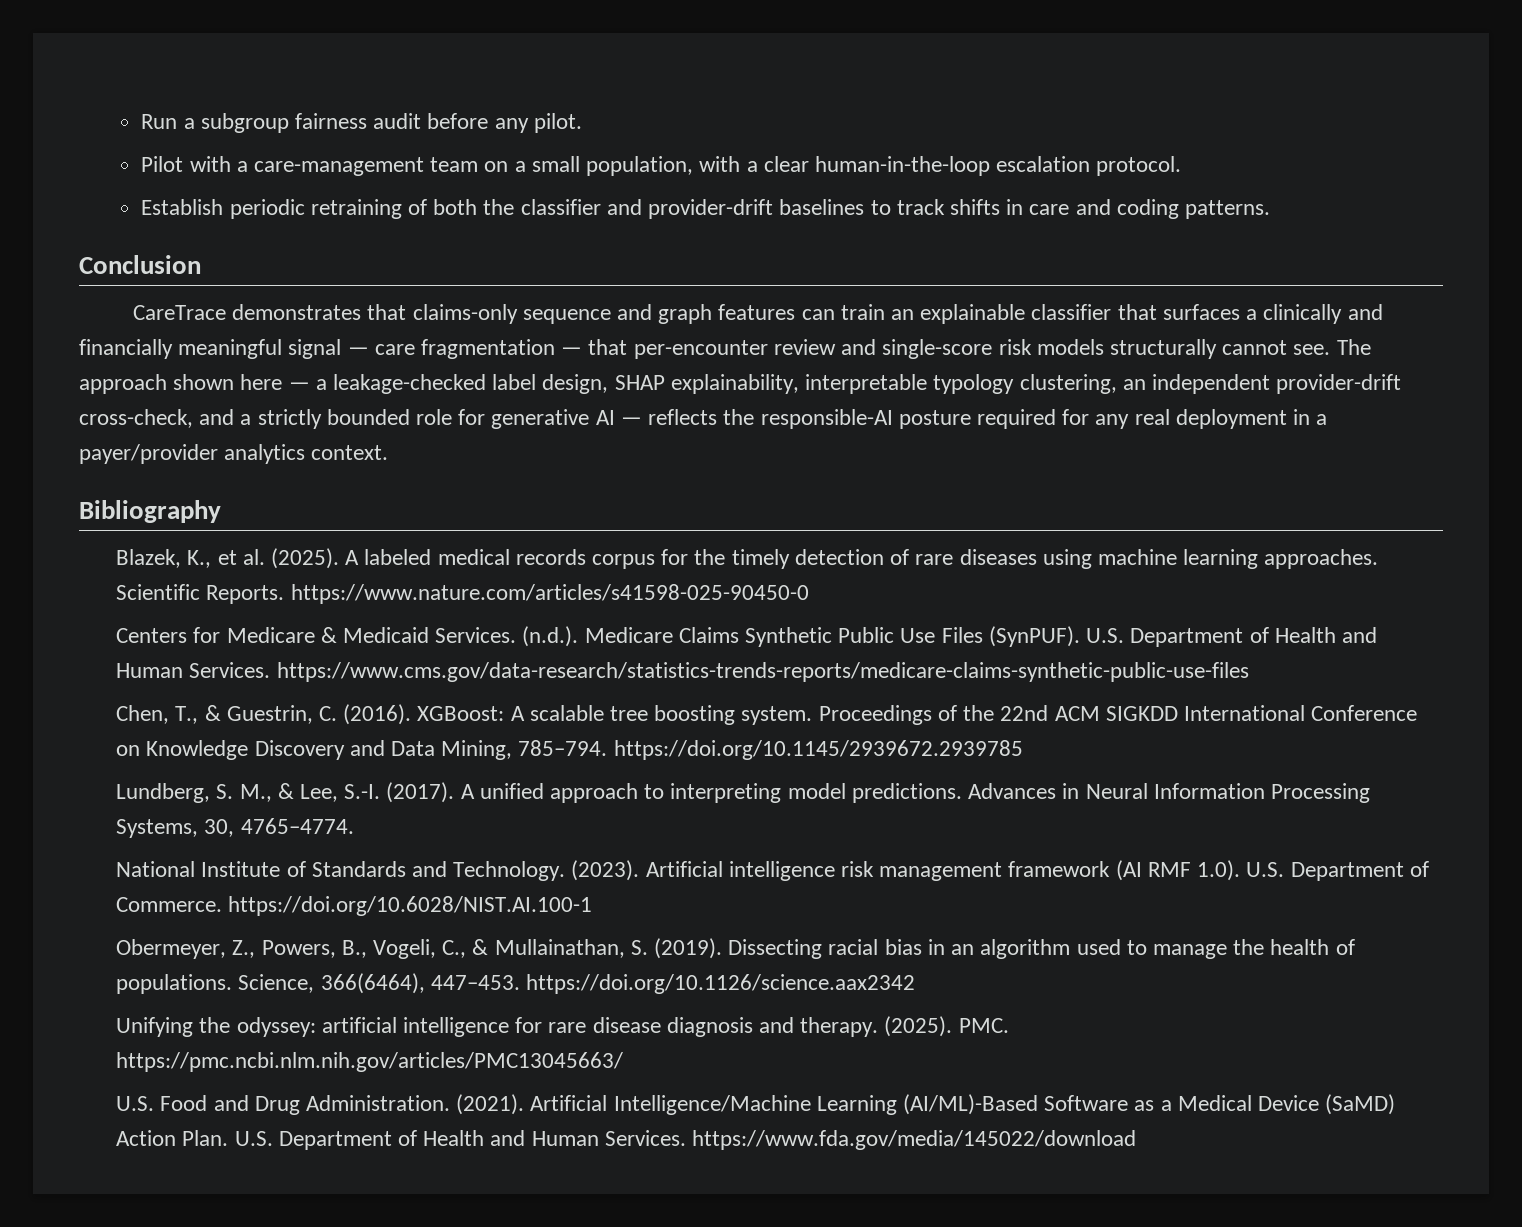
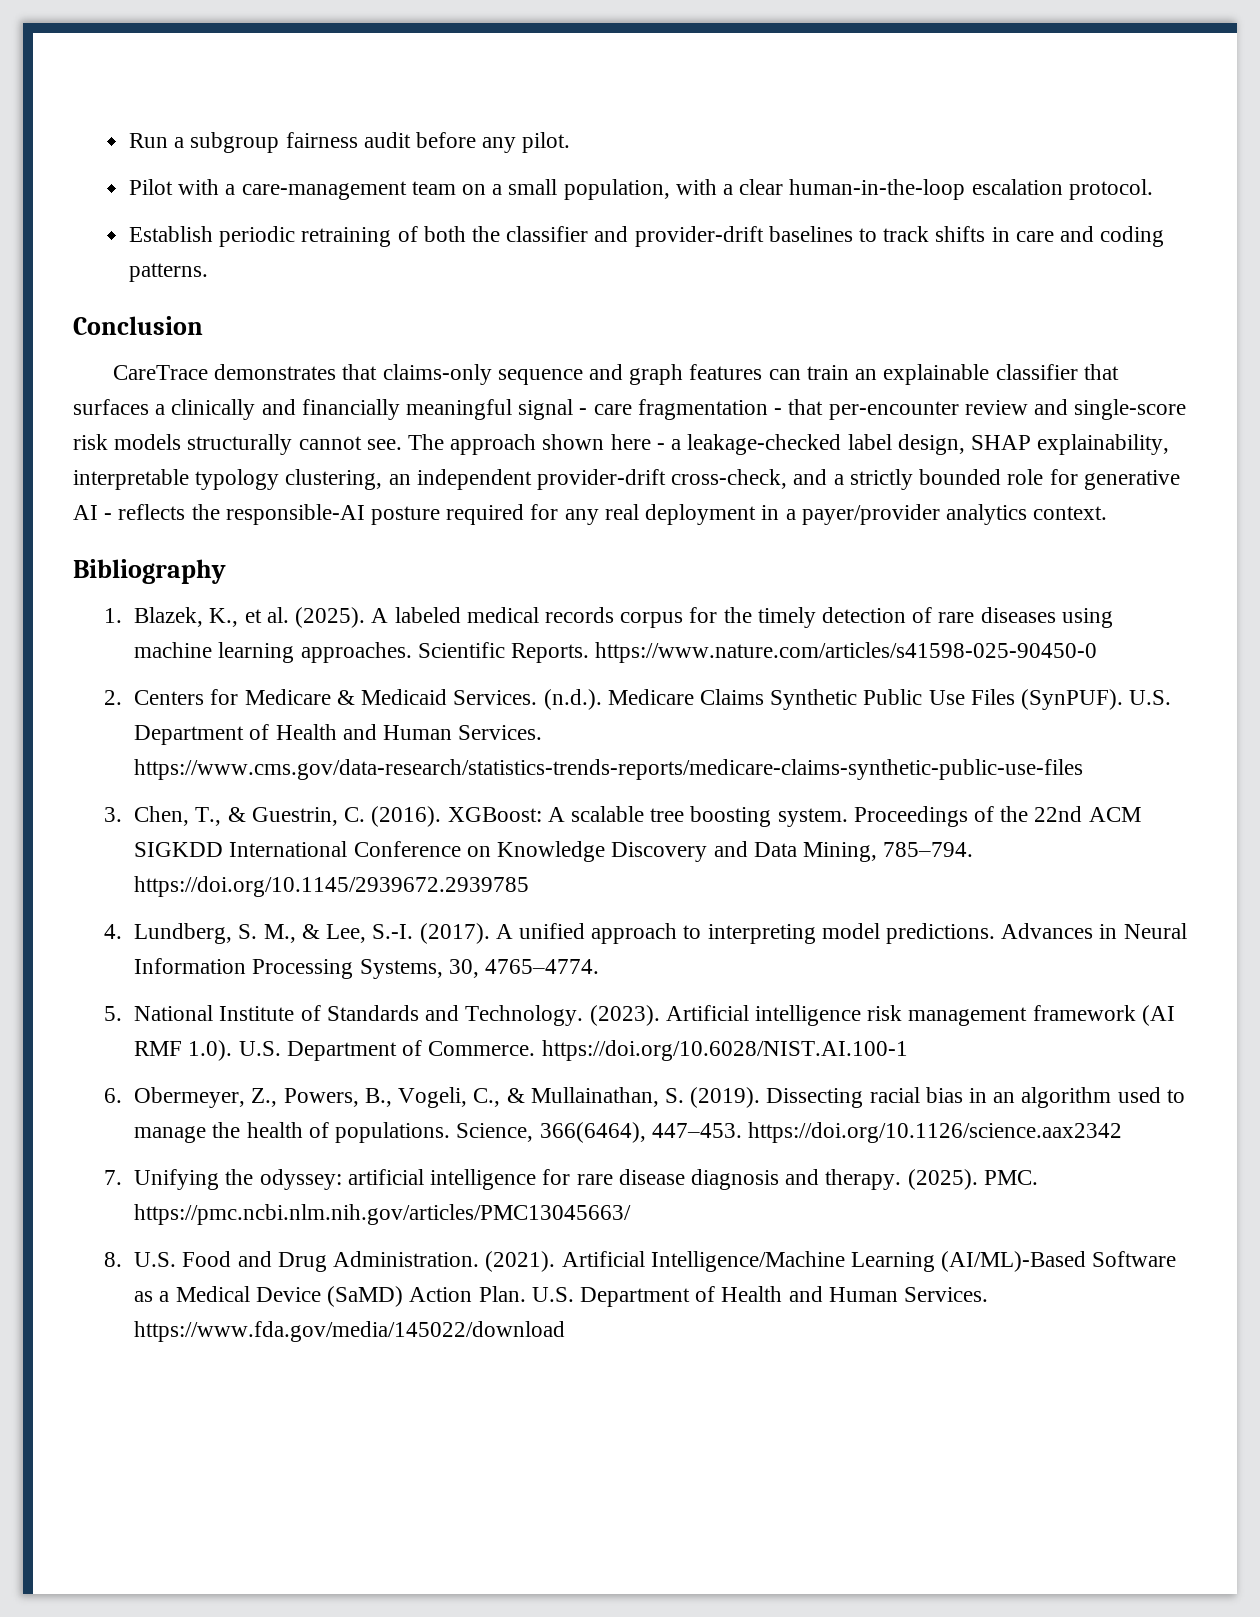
- CareTrace demonstrates that claims-only sequence and graph features can train an explainable classifier that surfaces a clinically and financially meaningful signal — care fragmentation — that per-encounter review and single-score risk models structurally cannot see.
+ CareTrace demonstrates that claims-only sequence and graph features can train an explainable classifier that surfaces a clinically and financially meaningful signal - care fragmentation - that per-encounter review and single-score risk models structurally cannot see.
- The approach shown here — a leakage-checked label design, SHAP explainability, interpretable typology clustering, an independent provider-drift cross-check, and a strictly bounded role for generative AI — reflects the responsible-AI posture required for any real deployment in a payer/provider analytics context.
+ The approach shown here - a leakage-checked label design, SHAP explainability, interpretable typology clustering, an independent provider-drift cross-check, and a strictly bounded role for generative AI - reflects the responsible-AI posture required for any real deployment in a payer/provider analytics context.
- Blazek, K., et al. (2025).
+ 1. Blazek, K., et al. (2025).
- Centers for Medicare & Medicaid Services.
+ 2. Centers for Medicare & Medicaid Services.
- Chen, T., & Guestrin, C. (2016).
+ 3. Chen, T., & Guestrin, C. (2016).
- Lundberg, S. M., & Lee, S.-I. (2017).
+ 4. Lundberg, S. M., & Lee, S.-I. (2017).
- National Institute of Standards and Technology.
+ 5. National Institute of Standards and Technology.
- Obermeyer, Z., Powers, B., Vogeli, C., & Mullainathan, S. (2019).
+ 6. Obermeyer, Z., Powers, B., Vogeli, C., & Mullainathan, S. (2019).
- Unifying the odyssey: artificial intelligence for rare disease diagnosis and therapy.
+ 7. Unifying the odyssey: artificial intelligence for rare disease diagnosis and therapy.
- U.S. Food and Drug Administration.
+ 8. U.S. Food and Drug Administration.

